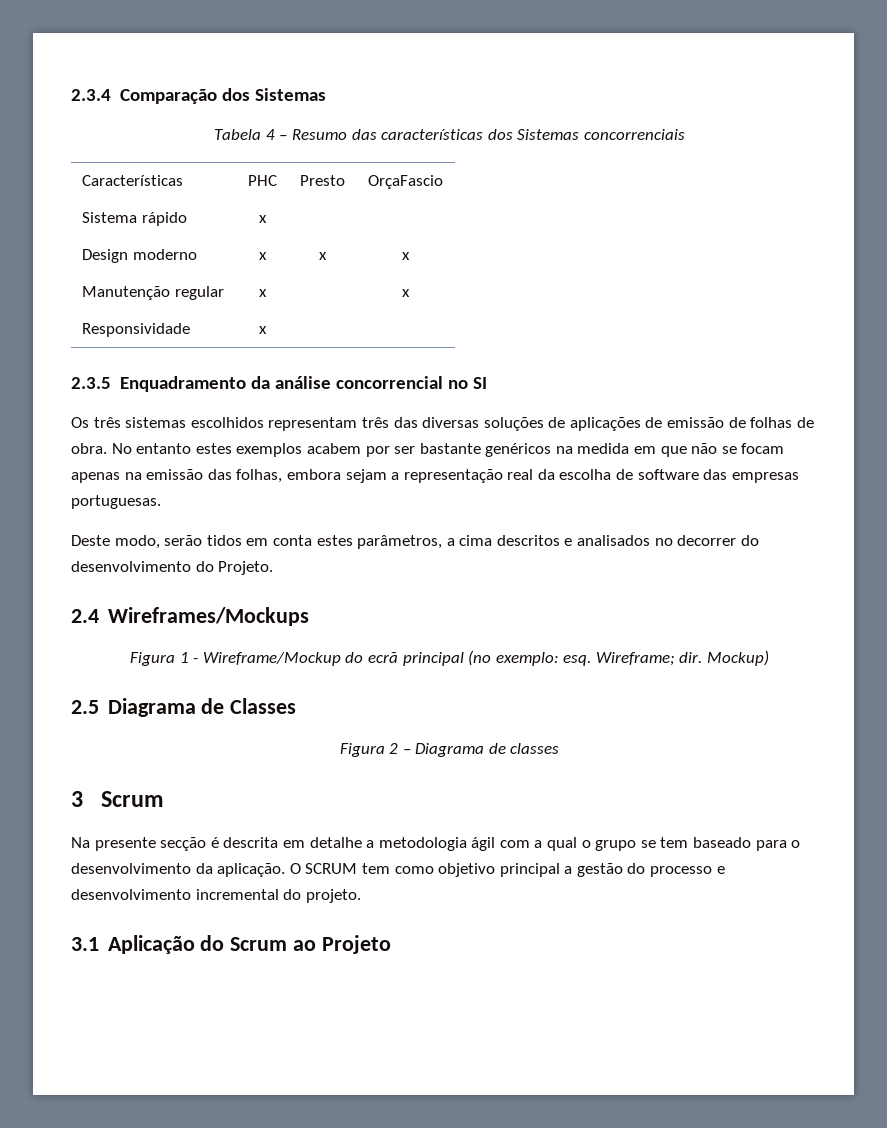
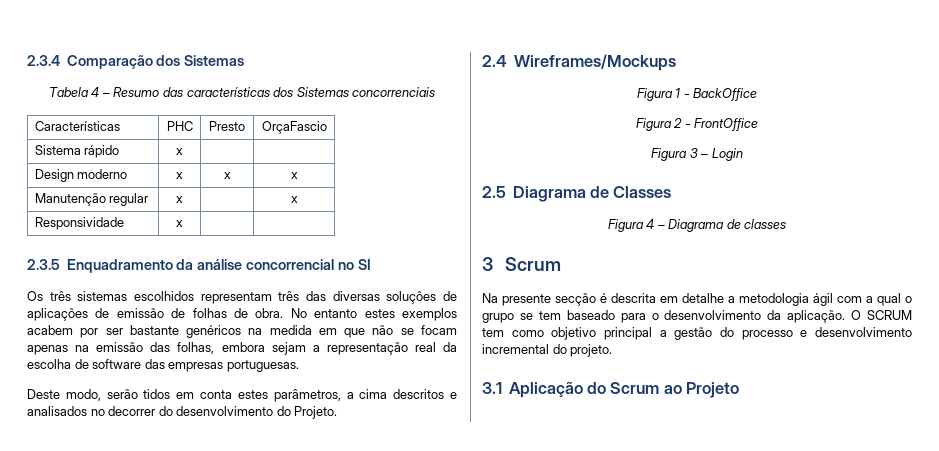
- Figura 1 - Wireframe/Mockup do ecrã principal (no exemplo: esq. Wireframe; dir. Mockup)
+ Figura 1 - BackOffice
+ Figura 2 - FrontOffice
+ Figura 3 – Login
- Figura 2 – Diagrama de classes
+ Figura 4 – Diagrama de classes

